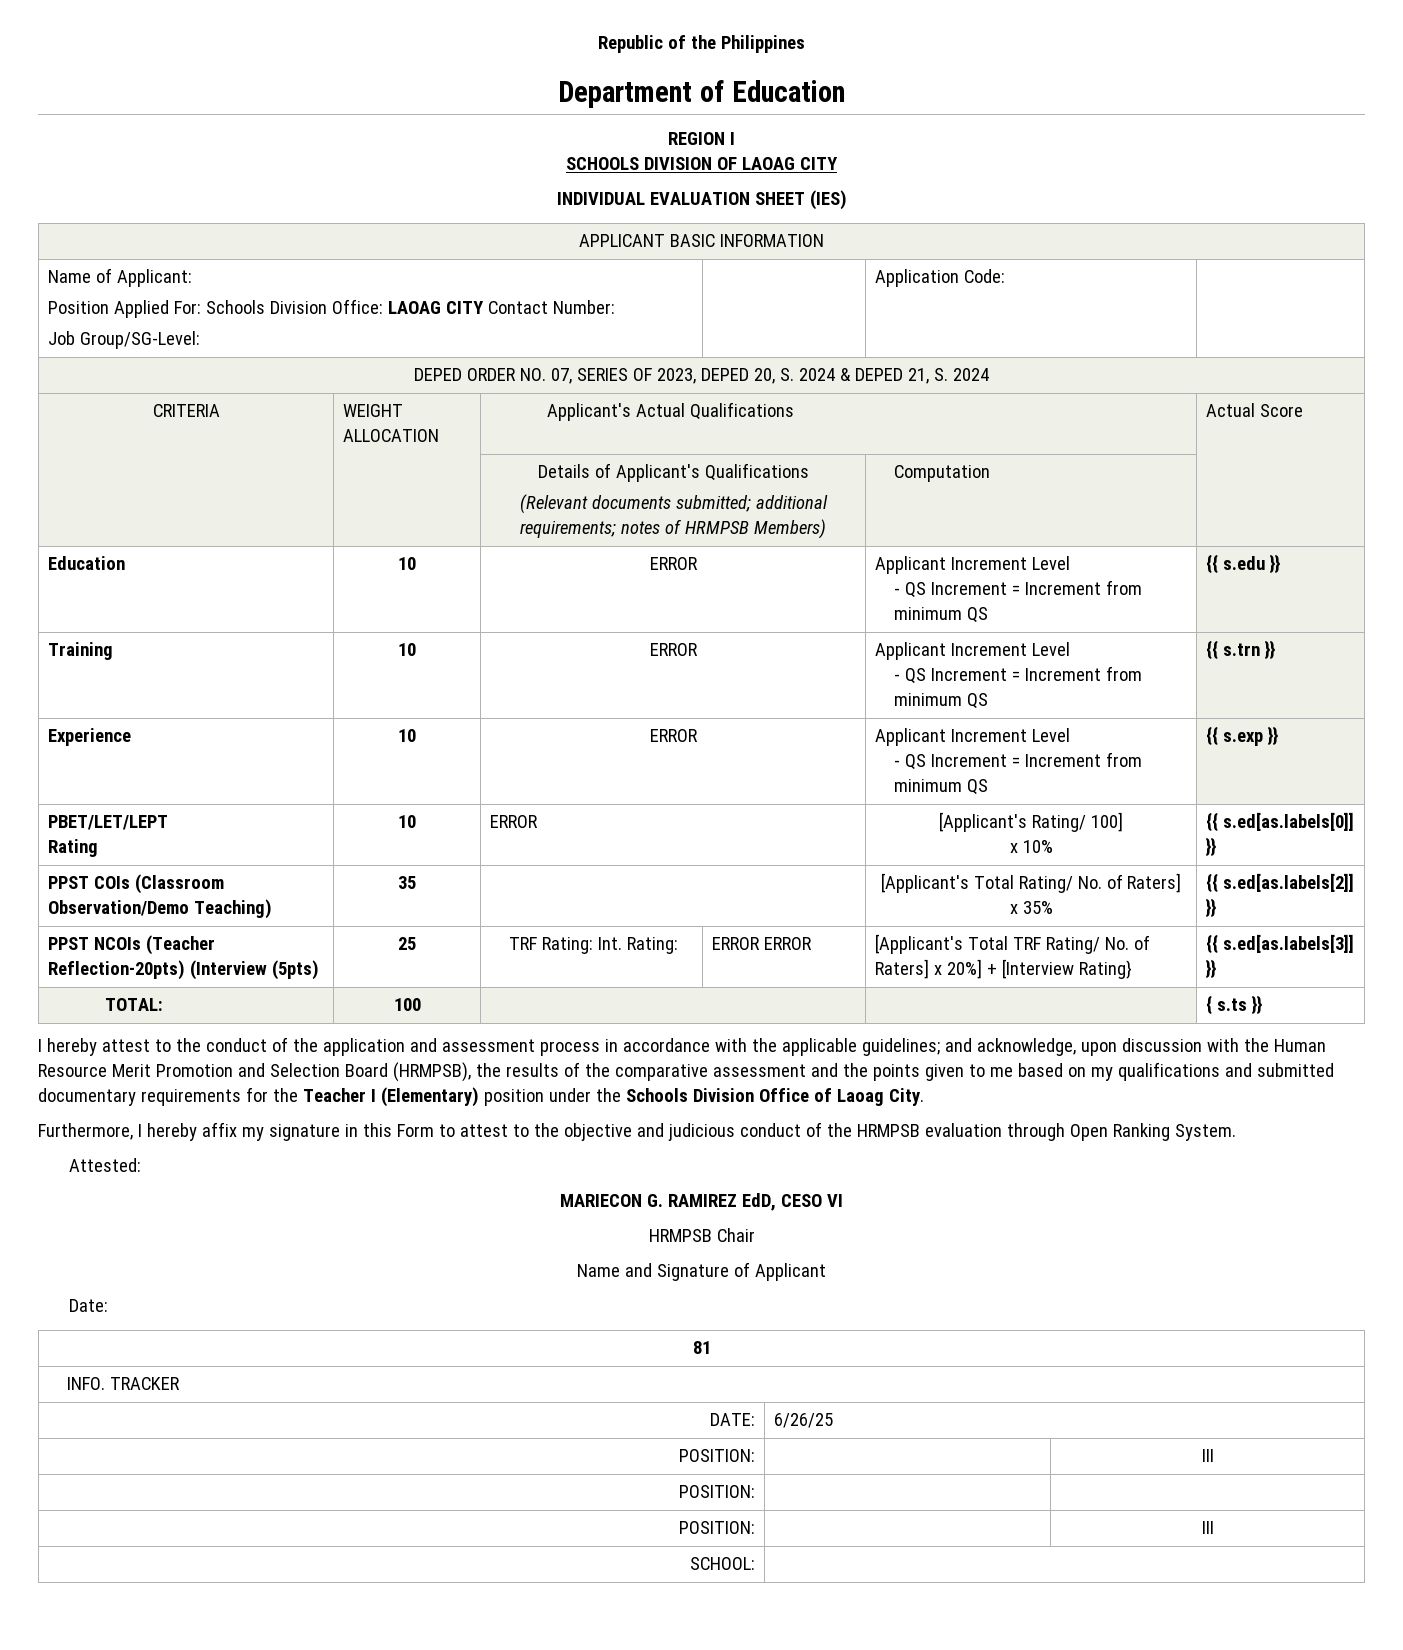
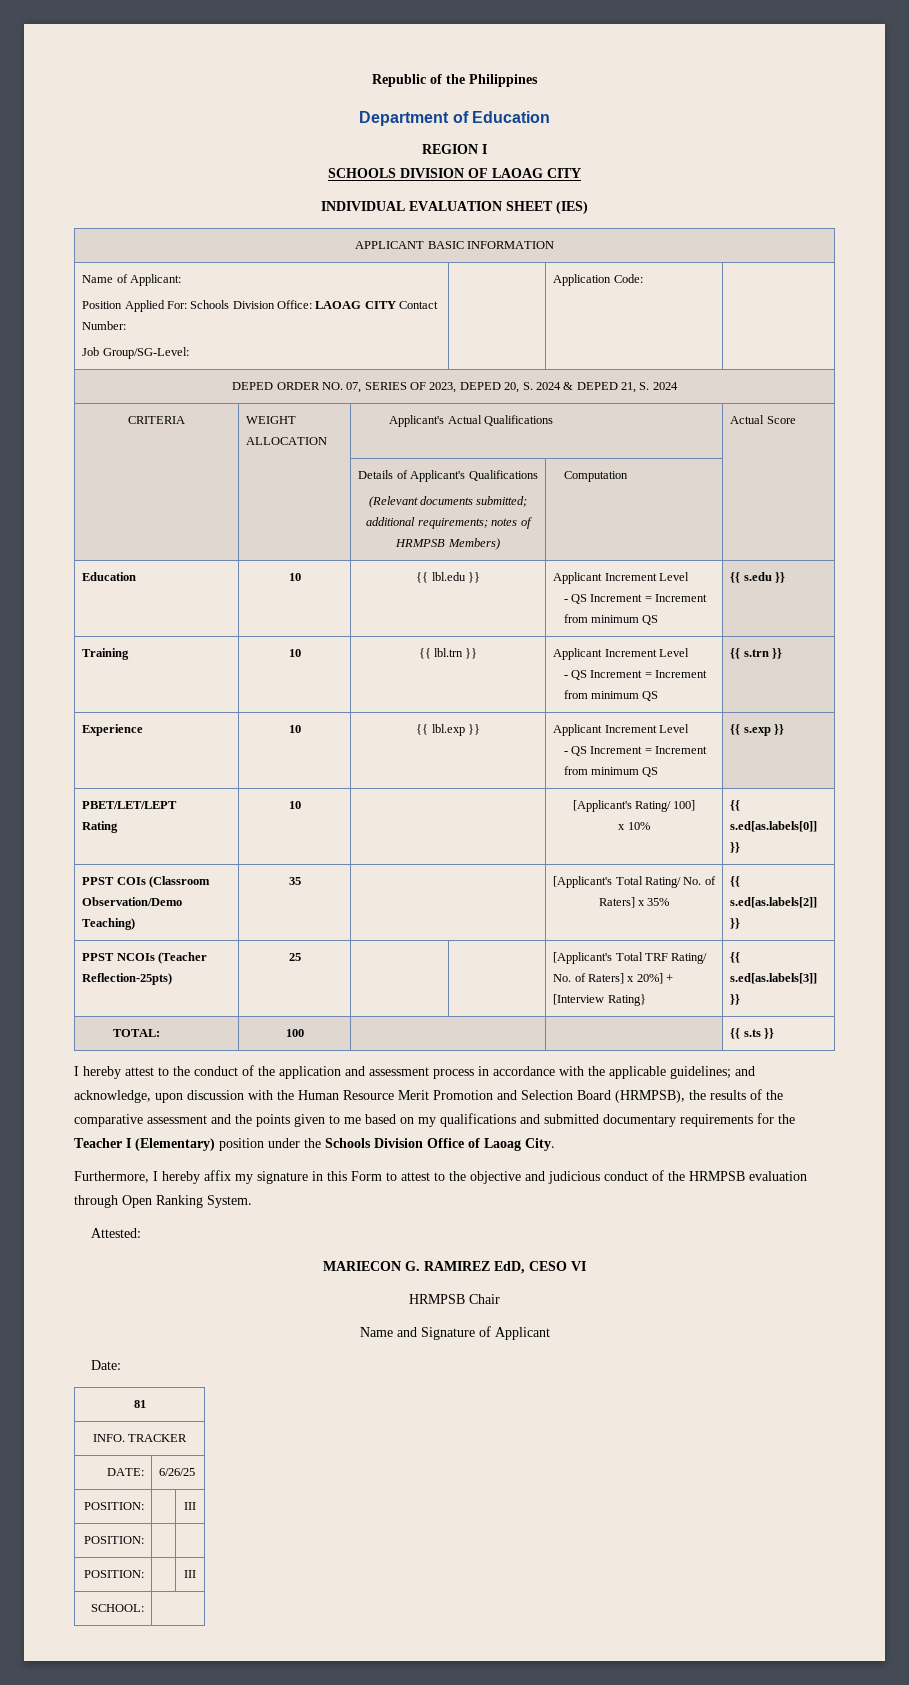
- Education | 10 | ERROR | Applicant Increment Level
+ Education | 10 | {{ lbl.edu }} | Applicant Increment Level
- Training | 10 | ERROR | Applicant Increment Level
+ Training | 10 | {{ lbl.trn }} | Applicant Increment Level
- Experience | 10 | ERROR | Applicant Increment Level
+ Experience | 10 | {{ lbl.exp }} | Applicant Increment Level
  PBET/LET/LEPT
- Rating | 10 | ERROR | [Applicant's Rating/ 100]
+ Rating | 10 | | [Applicant's Rating/ 100]
- PPST NCOIs (Teacher Reflection-20pts) (Interview (5pts) | 25 | TRF Rating: Int. Rating: | ERROR ERROR | [Applicant's Total TRF Rating/ No. of Raters] x 20%] + [Interview Rating} | {{ s.ed[as.labels[3]] }}
+ PPST NCOIs (Teacher Reflection-25pts) | 25 | | | [Applicant's Total TRF Rating/ No. of Raters] x 20%] + [Interview Rating} | {{ s.ed[as.labels[3]] }}
- TOTAL: | 100 | | | { s.ts }}
+ TOTAL: | 100 | | | {{ s.ts }}

